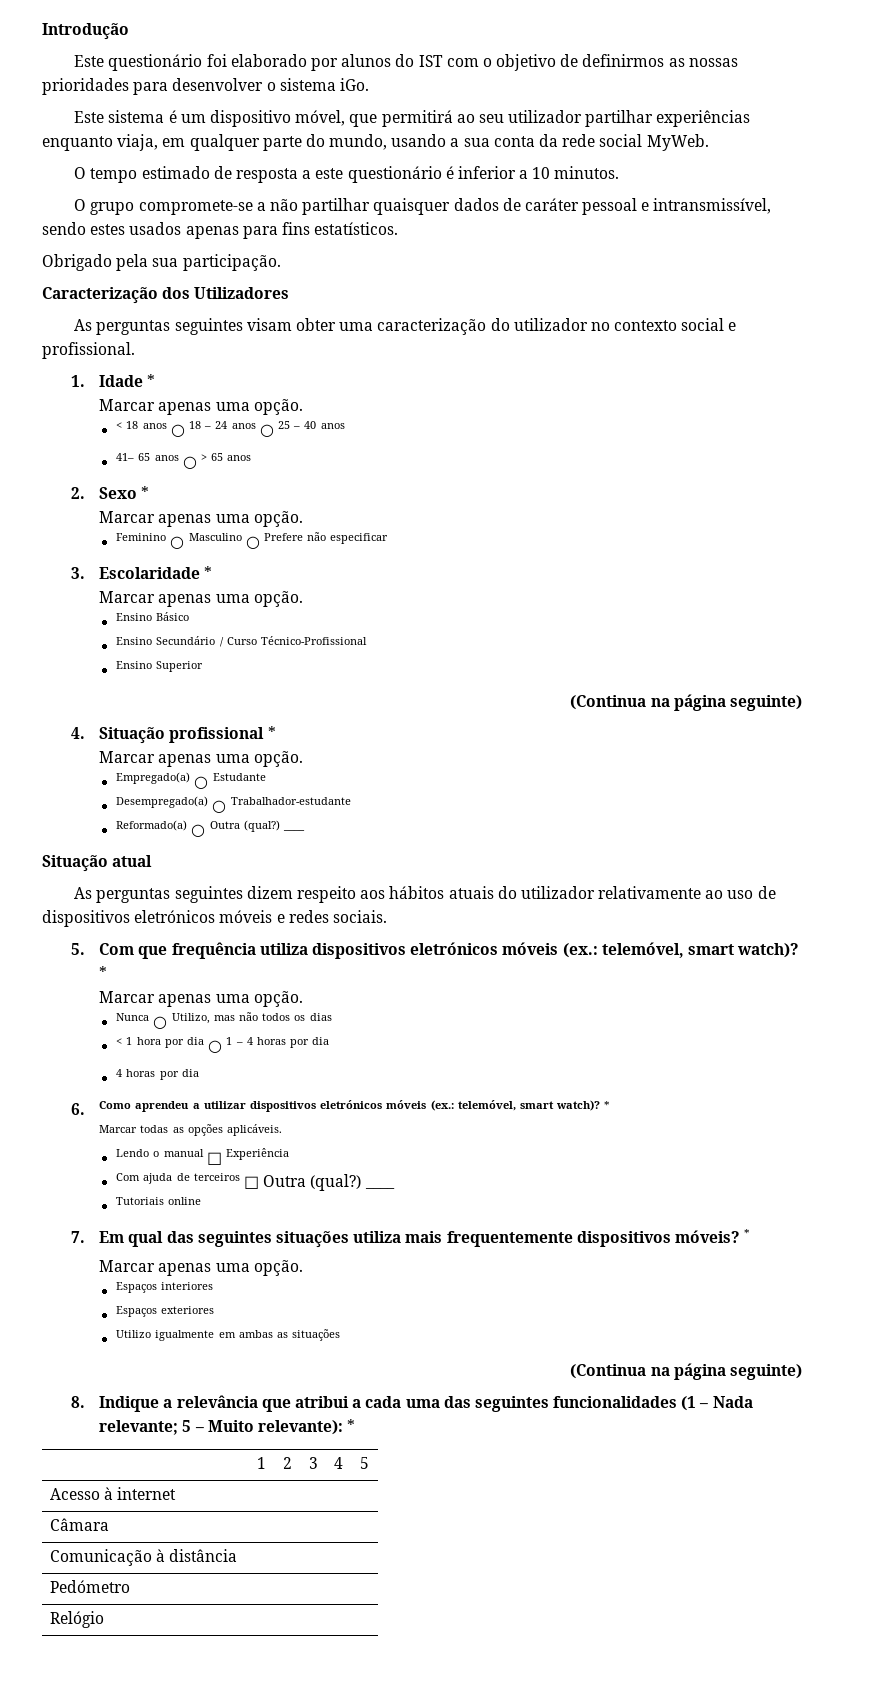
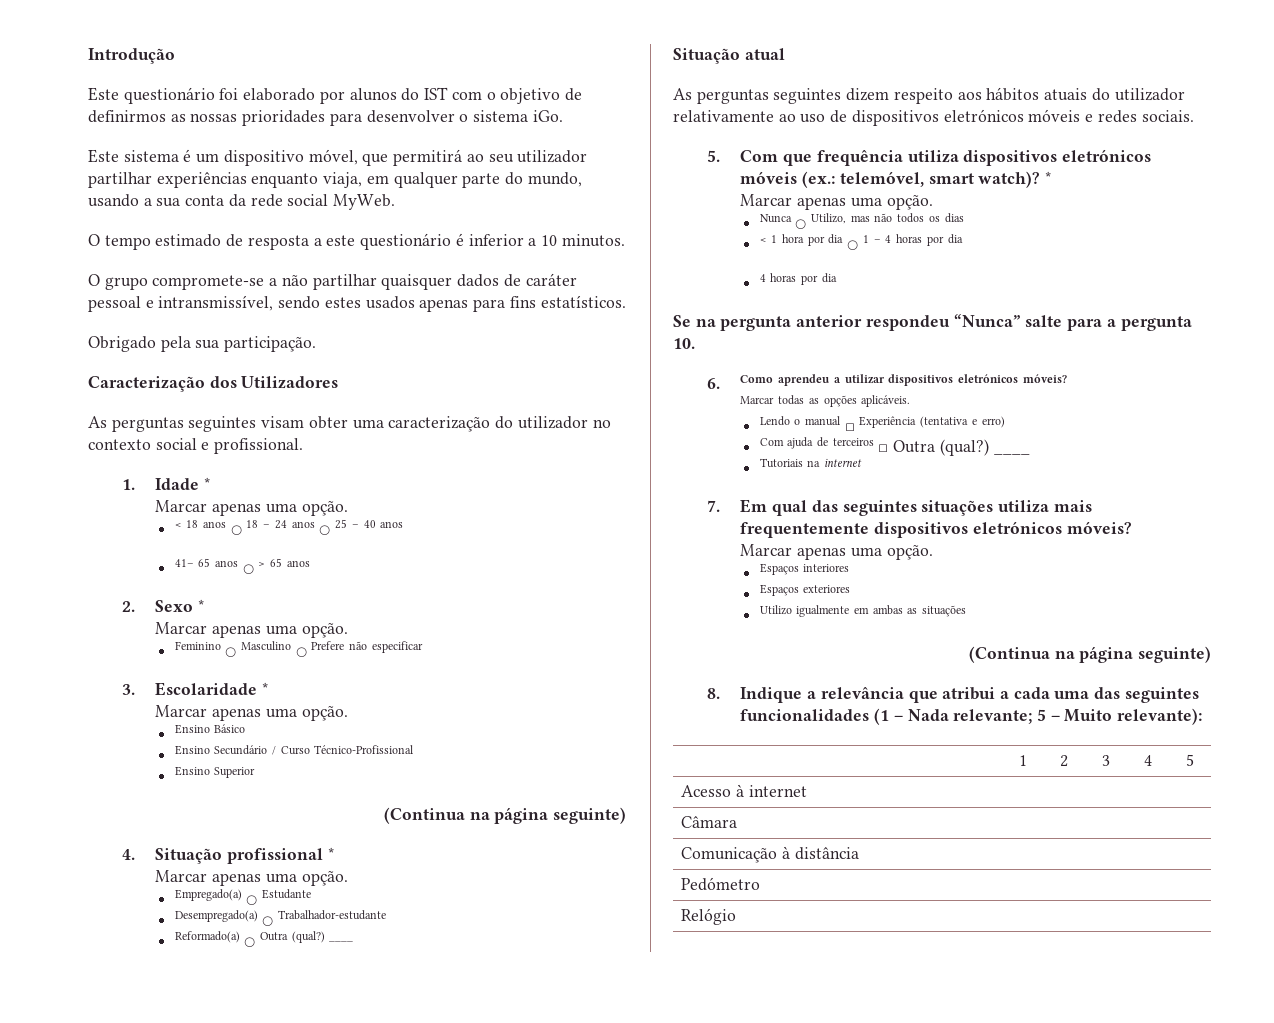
+ Se na pergunta anterior respondeu “Nunca” salte para a pergunta 10.
- 6. Como aprendeu a utilizar dispositivos eletrónicos móveis (ex.: telemóvel, smart watch)? *
+ 6. Como aprendeu a utilizar dispositivos eletrónicos móveis?
- Lendo o manual □ Experiência
+ Lendo o manual □ Experiência (tentativa e erro)
- Tutoriais online
+ Tutoriais na internet
- 7. Em qual das seguintes situações utiliza mais frequentemente dispositivos móveis? *
+ 7. Em qual das seguintes situações utiliza mais frequentemente dispositivos eletrónicos móveis?
- 8. Indique a relevância que atribui a cada uma das seguintes funcionalidades (1 – Nada relevante; 5 – Muito relevante): *
+ 8. Indique a relevância que atribui a cada uma das seguintes funcionalidades (1 – Nada relevante; 5 – Muito relevante):

